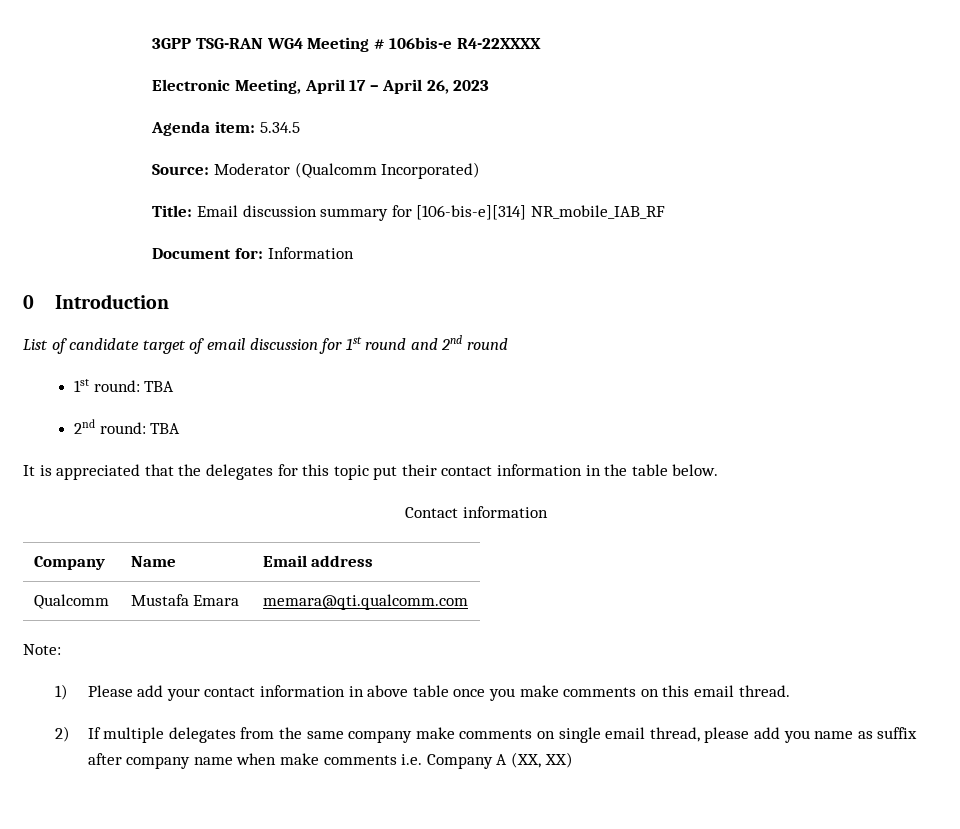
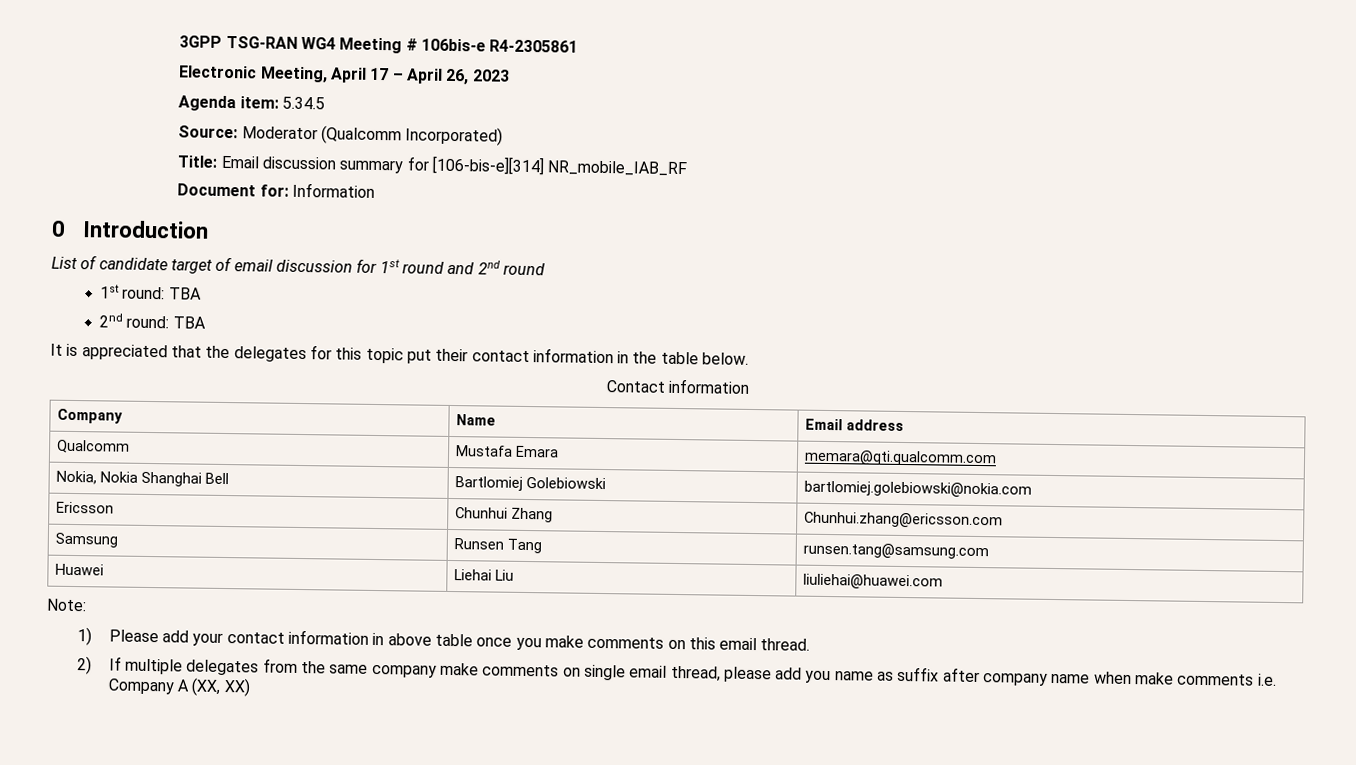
- 3GPP TSG-RAN WG4 Meeting # 106bis-e R4-22XXXX
+ 3GPP TSG-RAN WG4 Meeting # 106bis-e R4-2305861
+ Nokia, Nokia Shanghai Bell | Bartlomiej Golebiowski | bartlomiej.golebiowski@nokia.com
+ Ericsson | Chunhui Zhang | Chunhui.zhang@ericsson.com
+ Samsung | Runsen Tang | runsen.tang@samsung.com
+ Huawei | Liehai Liu | liuliehai@huawei.com

